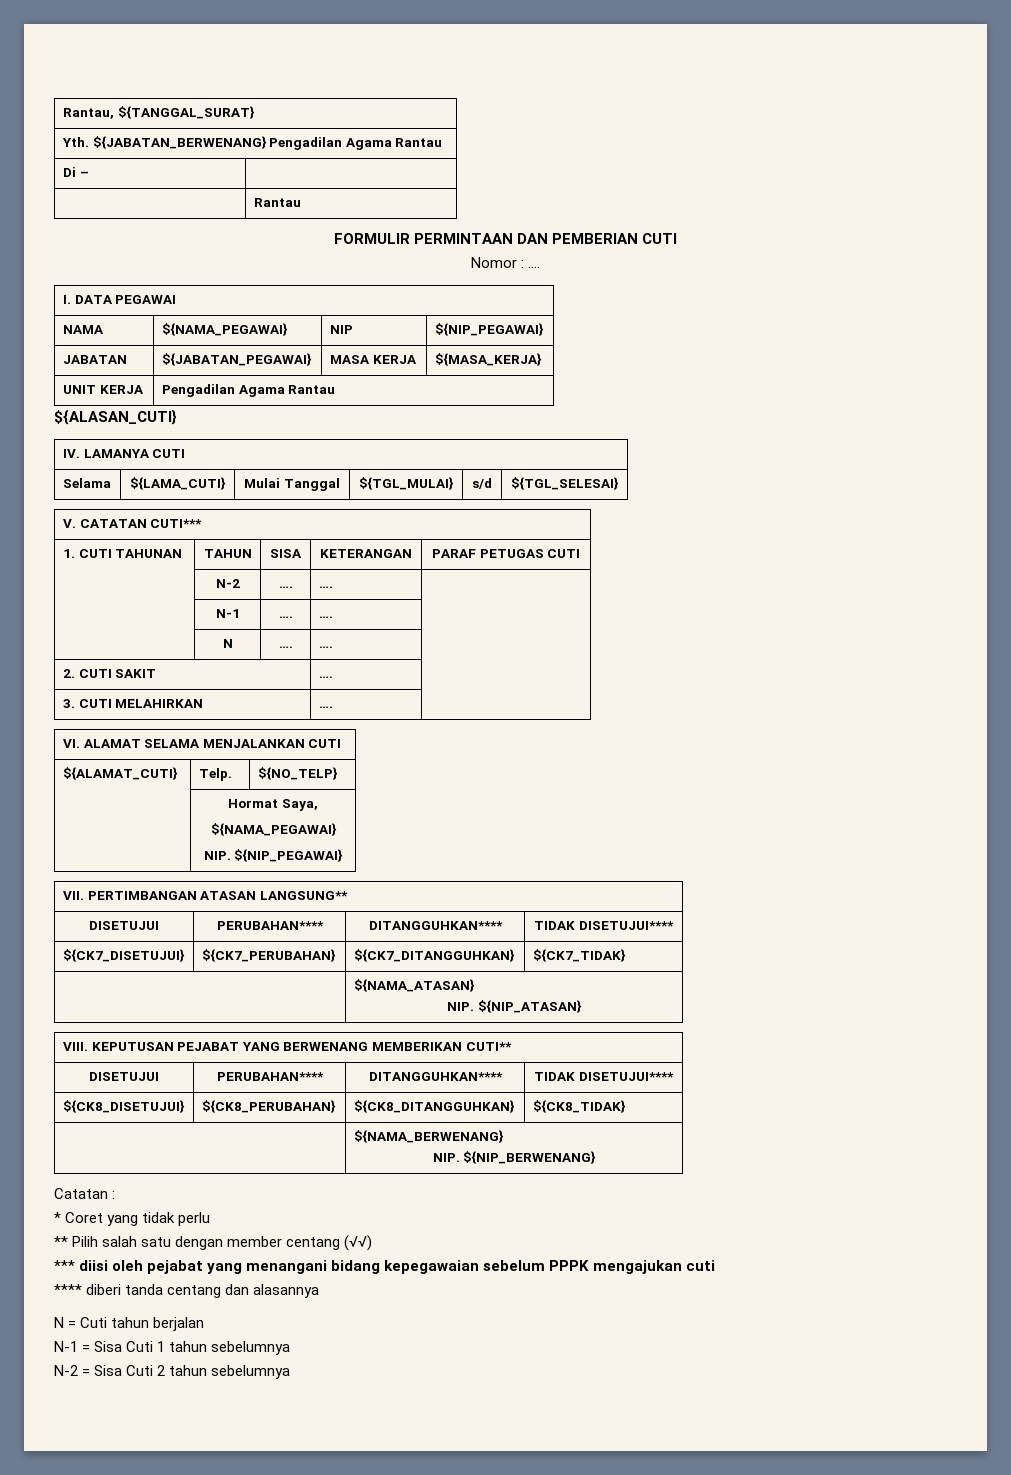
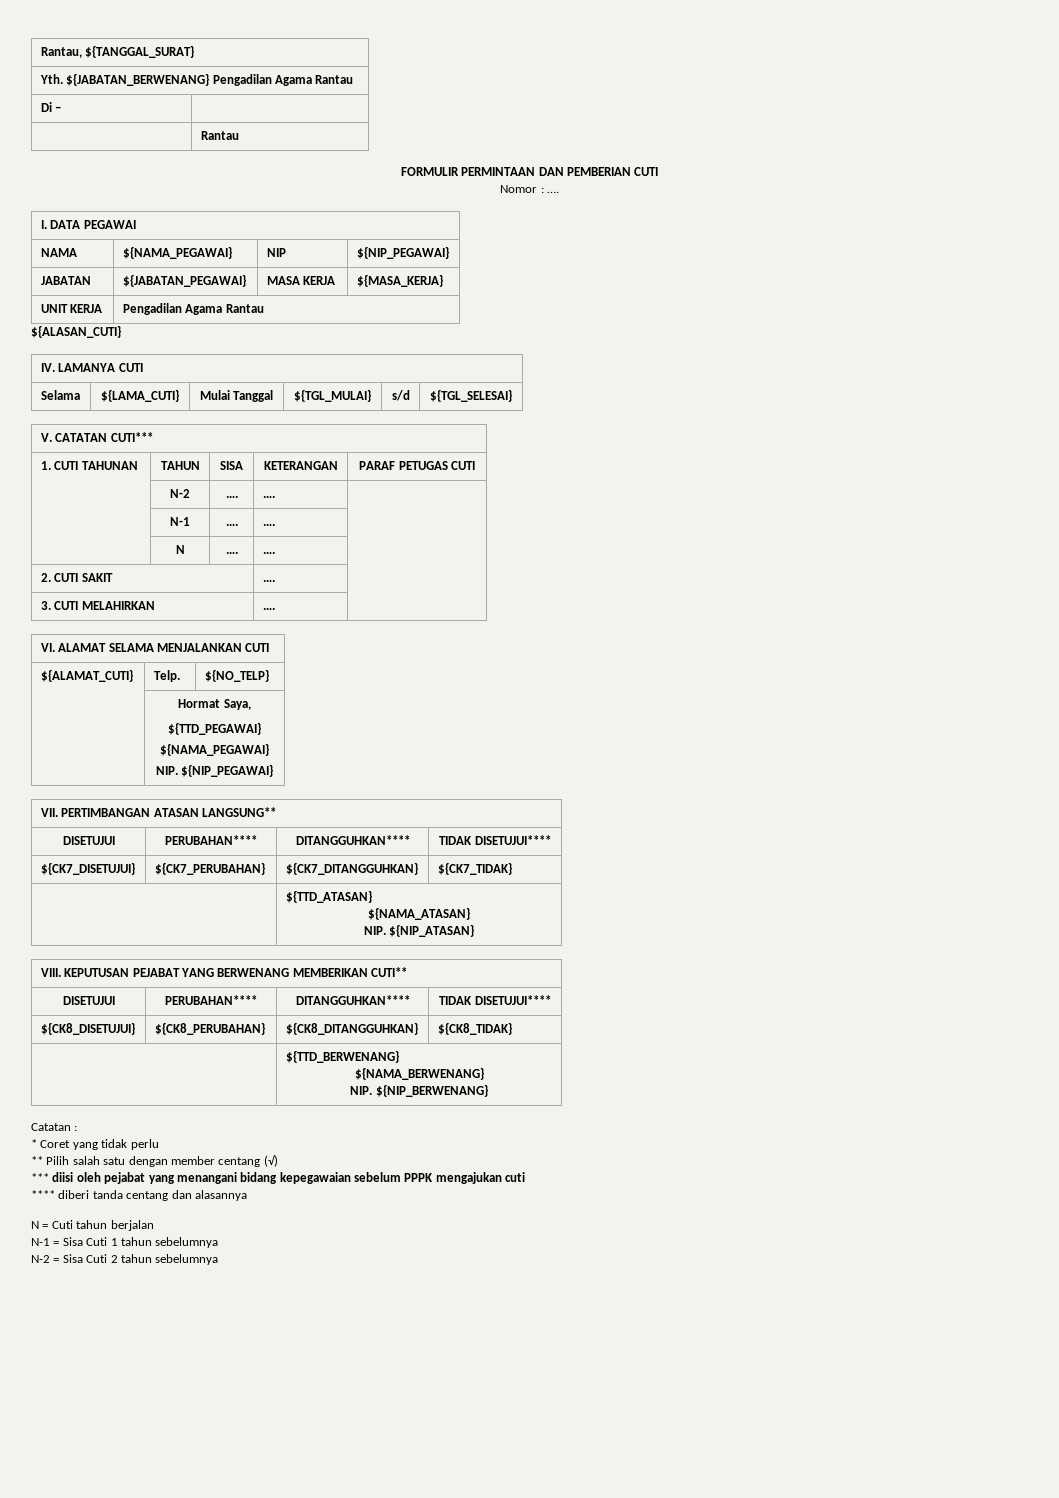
  | Hormat Saya,
+ ${TTD_PEGAWAI}
- | ${NAMA_ATASAN}
+ | ${TTD_ATASAN}
+ ${NAMA_ATASAN}
- | ${NAMA_BERWENANG}
+ | ${TTD_BERWENANG}
+ ${NAMA_BERWENANG}
- ** Pilih salah satu dengan member centang (√√)
+ ** Pilih salah satu dengan member centang (√)

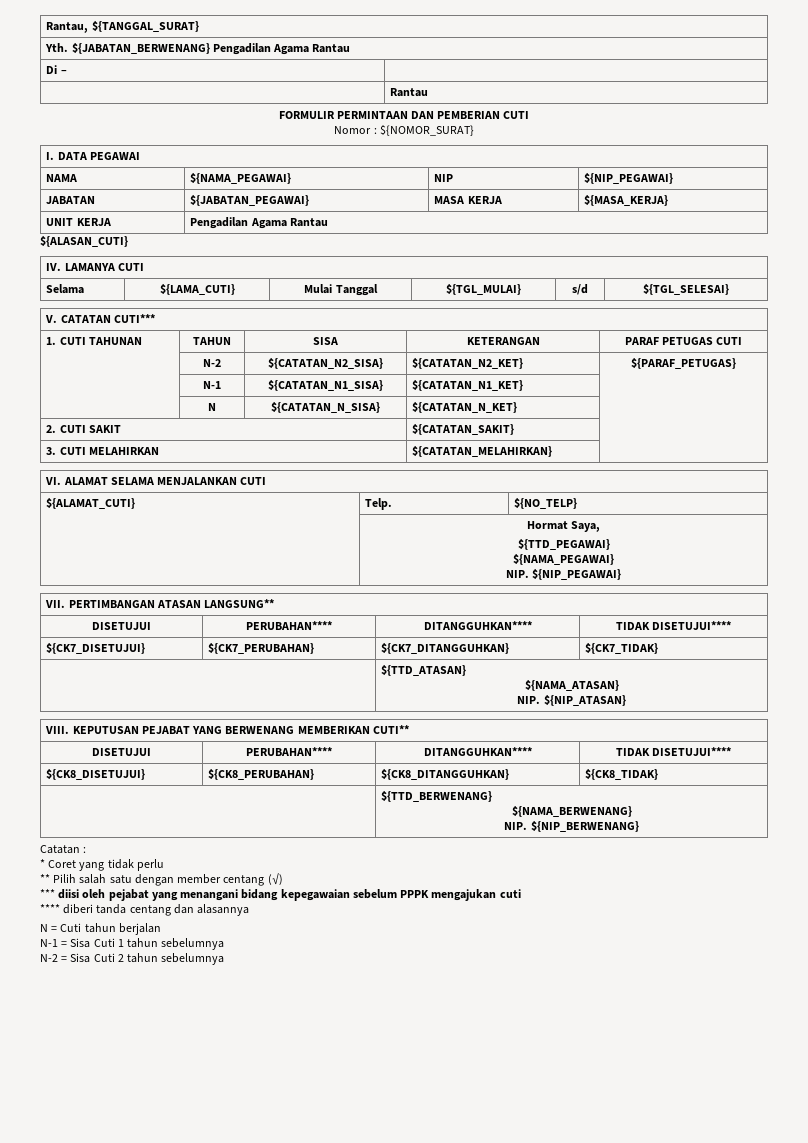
- Nomor : ….
+ Nomor : ${NOMOR_SURAT}
- | N-2 | …. | …. |
+ | N-2 | ${CATATAN_N2_SISA} | ${CATATAN_N2_KET} | ${PARAF_PETUGAS}
- | N-1 | …. | …. |
+ | N-1 | ${CATATAN_N1_SISA} | ${CATATAN_N1_KET} |
- | N | …. | …. |
+ | N | ${CATATAN_N_SISA} | ${CATATAN_N_KET} |
- 2. CUTI SAKIT | …. |
+ 2. CUTI SAKIT | ${CATATAN_SAKIT} |
- 3. CUTI MELAHIRKAN | …. |
+ 3. CUTI MELAHIRKAN | ${CATATAN_MELAHIRKAN} |

